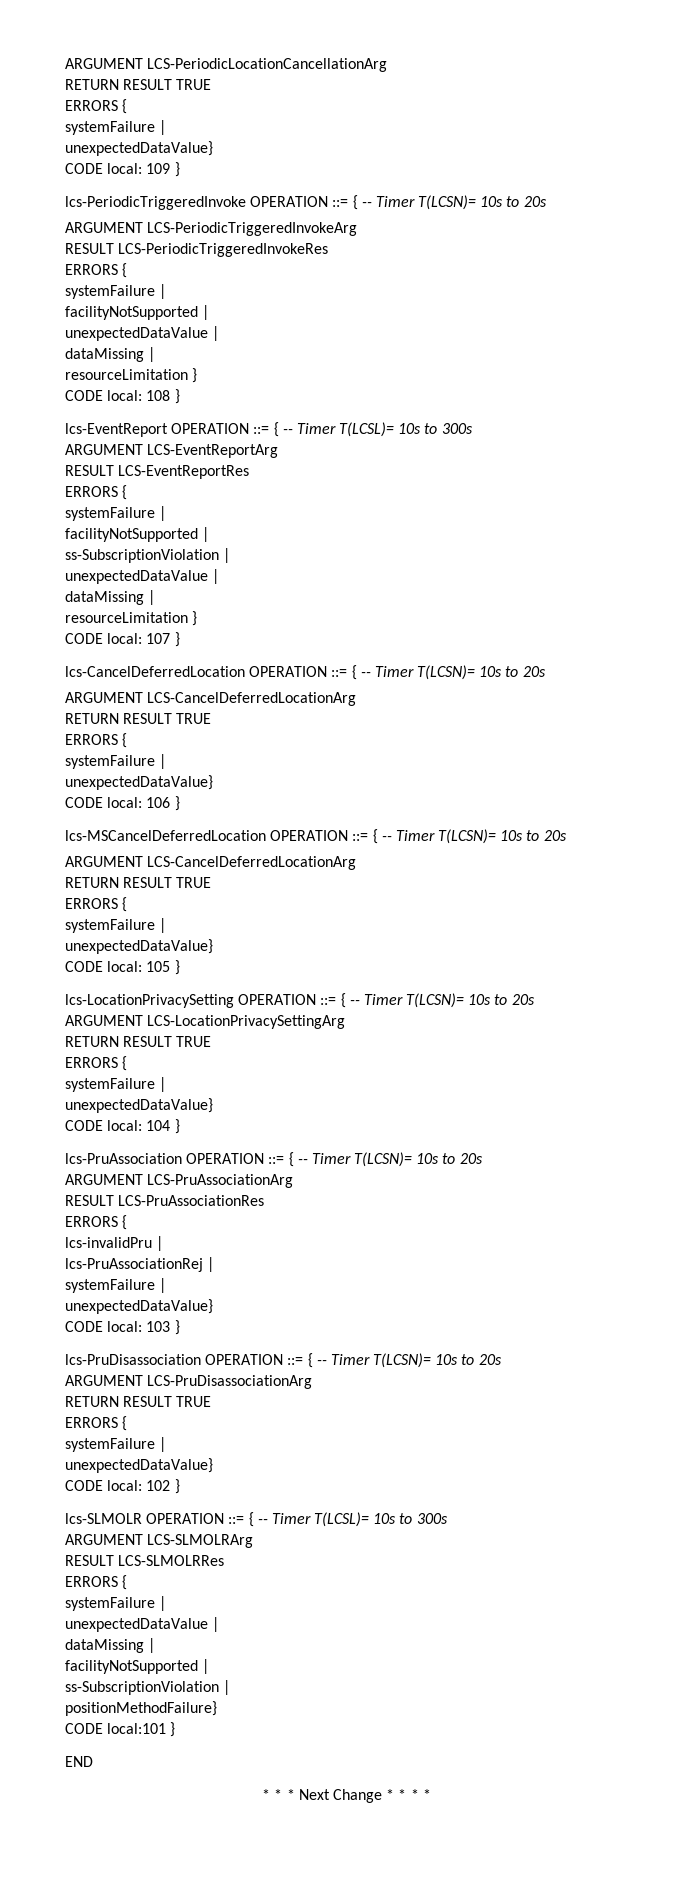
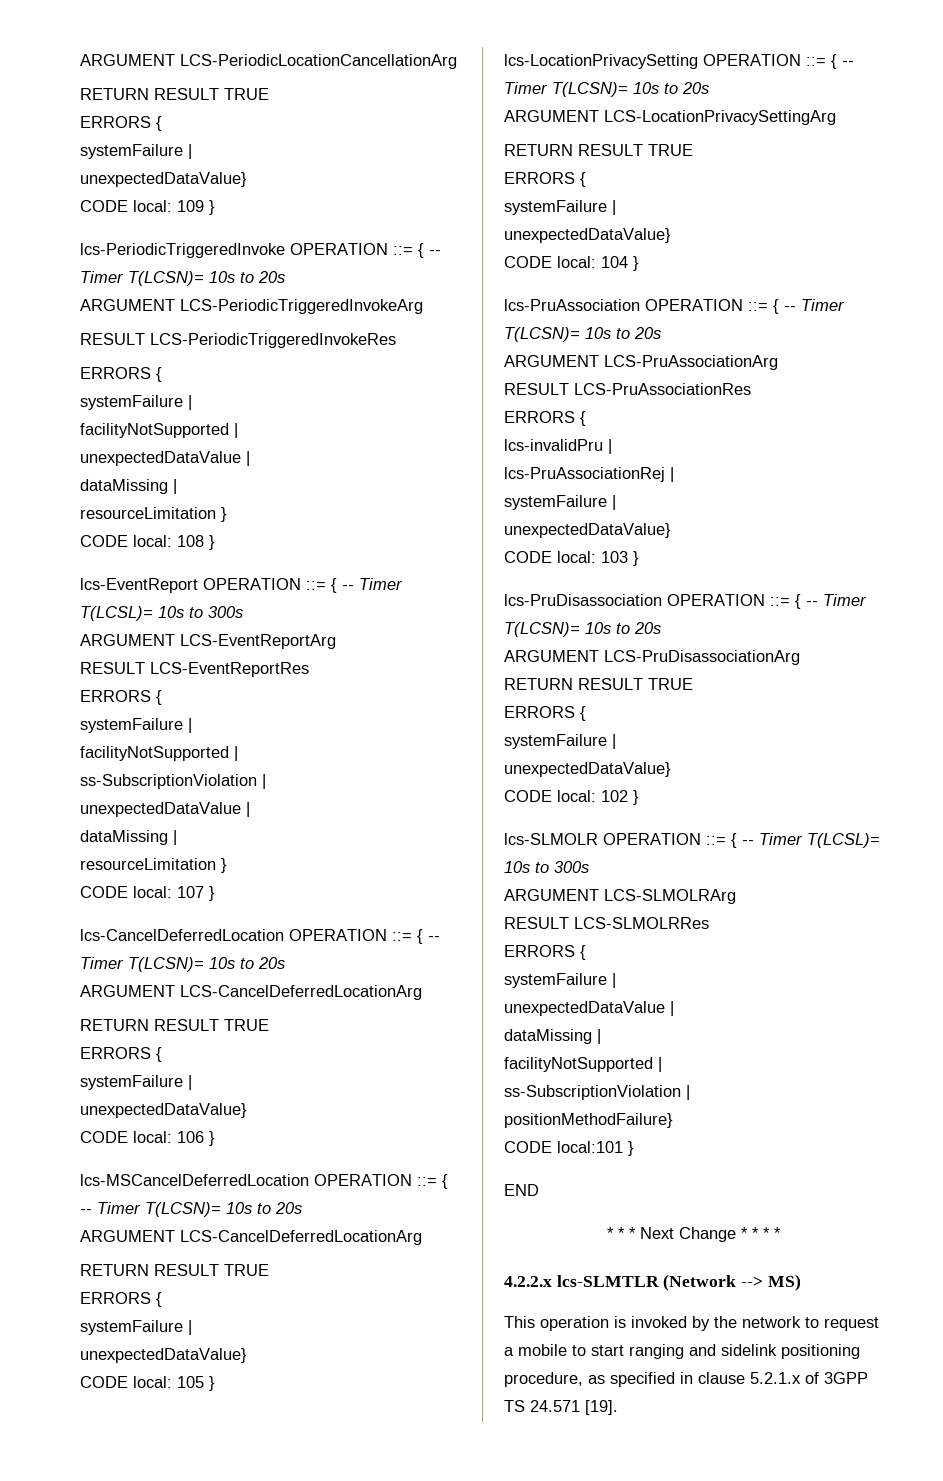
+ 4.2.2.x lcs-SLMTLR (Network --> MS)
+ This operation is invoked by the network to request a mobile to start ranging and sidelink positioning procedure, as specified in clause 5.2.1.x of 3GPP TS 24.571 [19].

